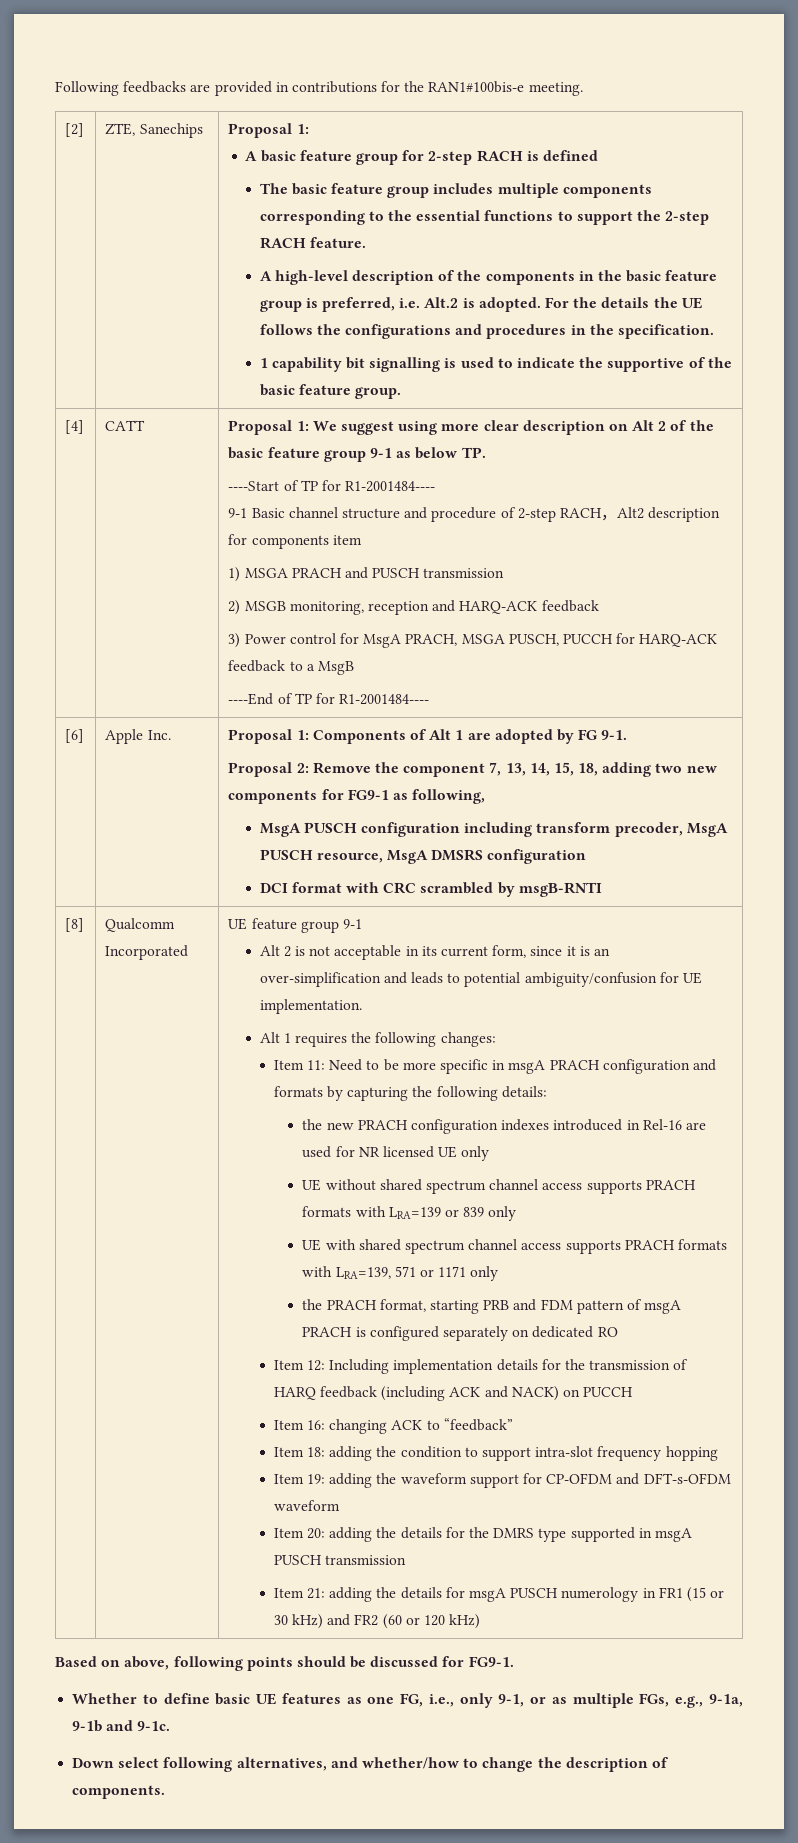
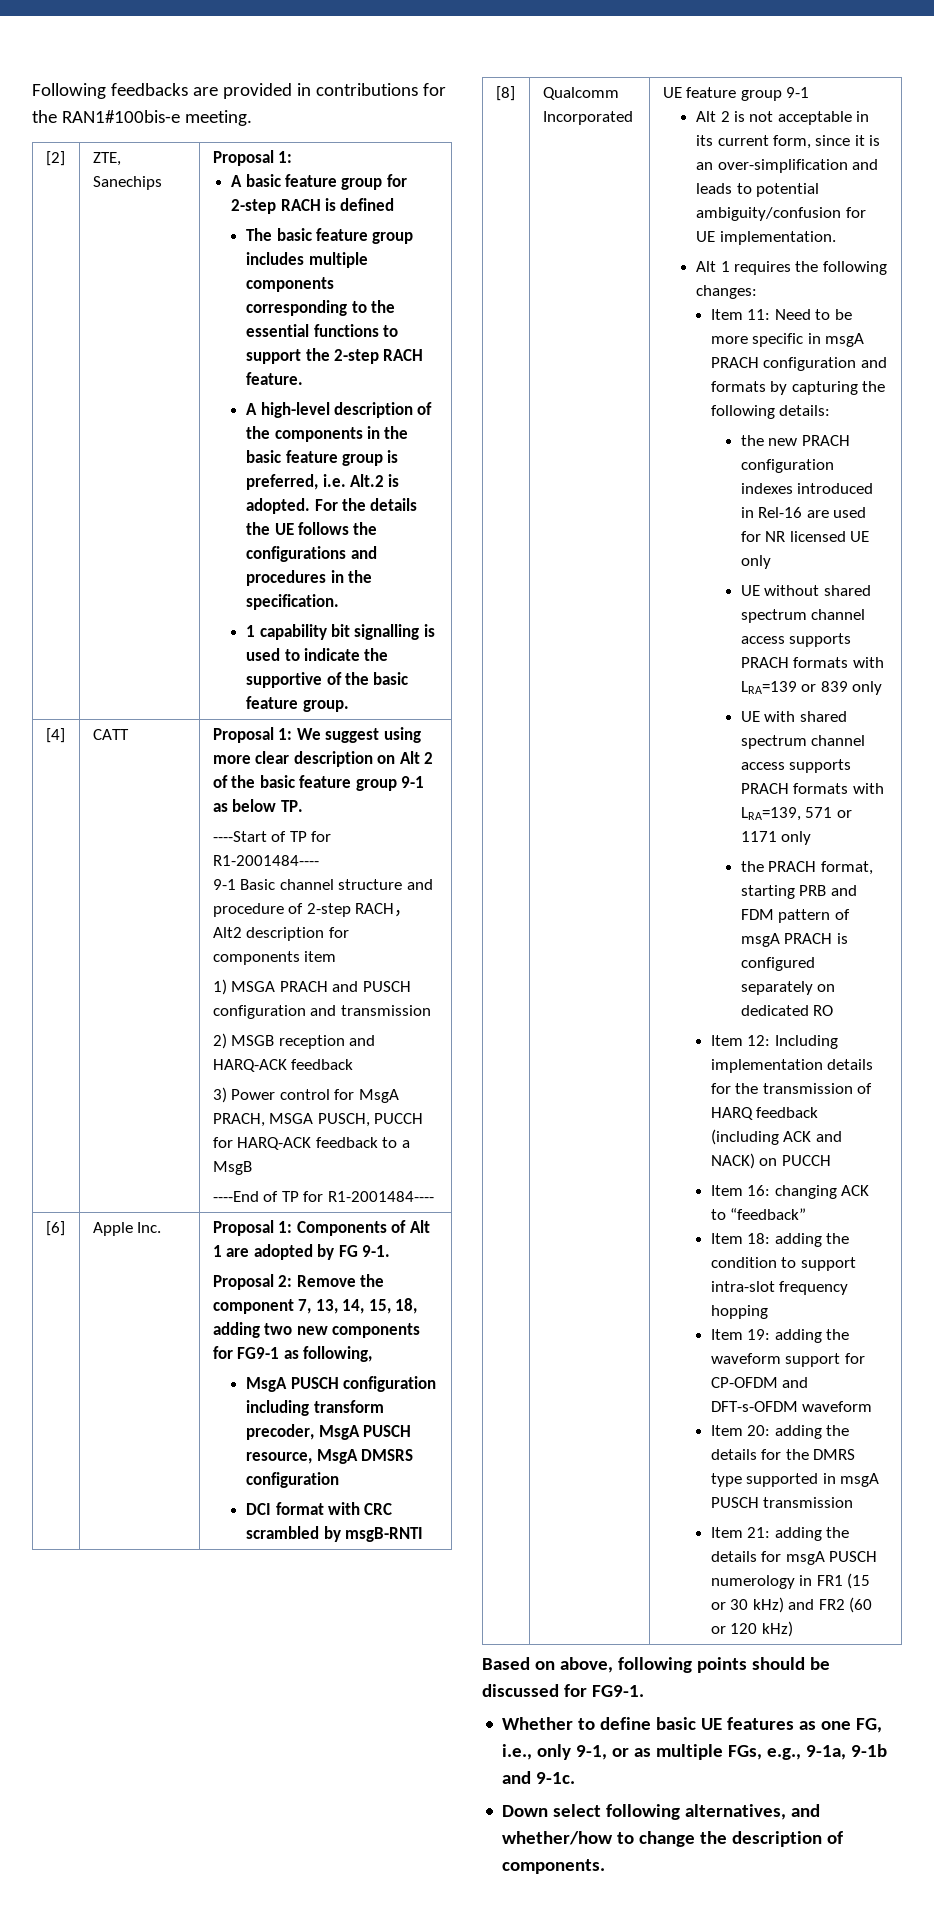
- 1) MSGA PRACH and PUSCH transmission
+ 1) MSGA PRACH and PUSCH configuration and transmission
- 2) MSGB monitoring, reception and HARQ-ACK feedback
+ 2) MSGB reception and HARQ-ACK feedback

